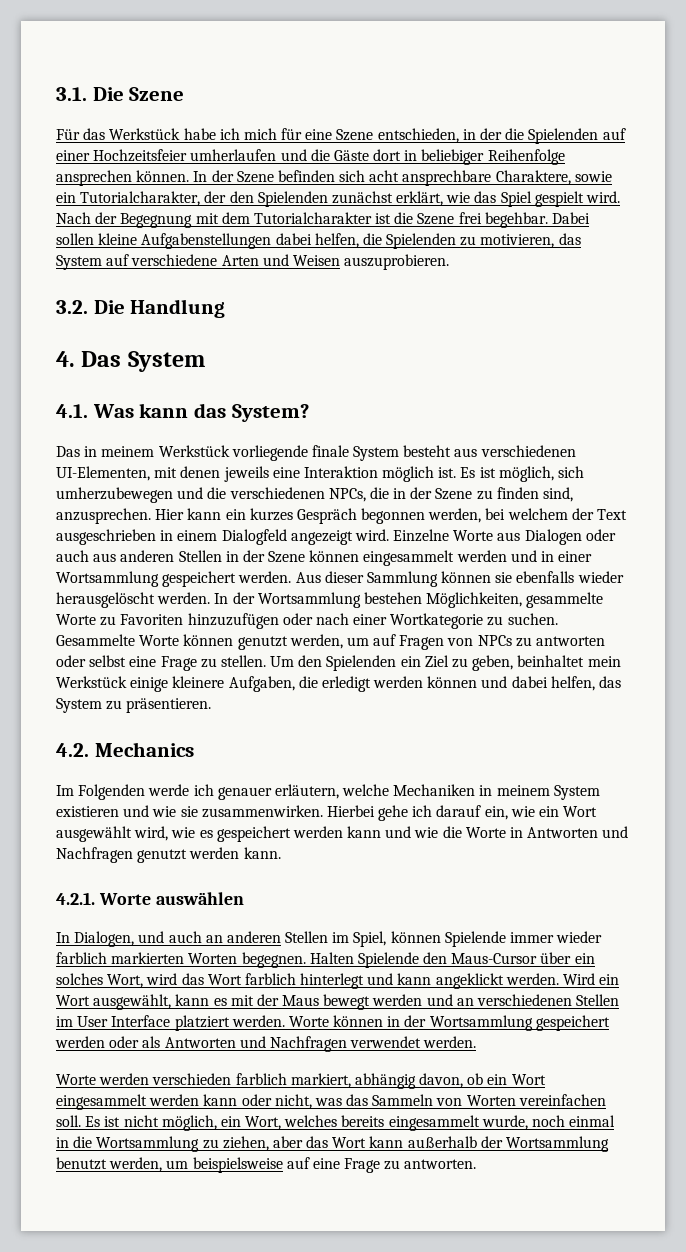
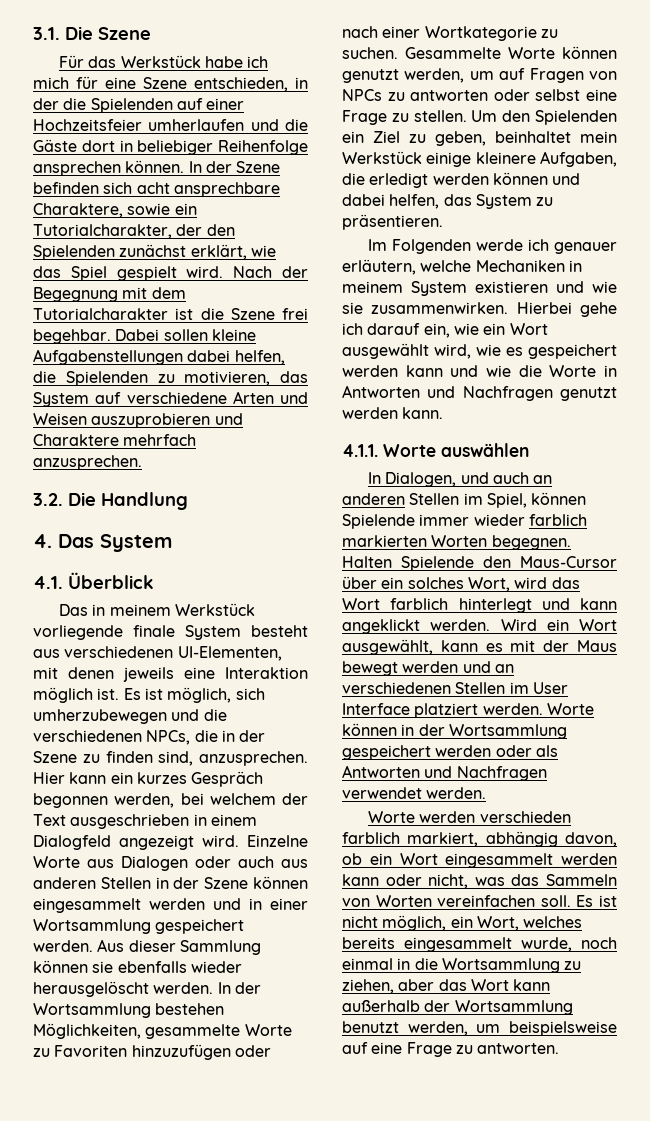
- Dabei sollen kleine Aufgabenstellungen dabei helfen, die Spielenden zu motivieren, das System auf verschiedene Arten und Weisen auszuprobieren.
+ Dabei sollen kleine Aufgabenstellungen dabei helfen, die Spielenden zu motivieren, das System auf verschiedene Arten und Weisen auszuprobieren und Charaktere mehrfach anzusprechen.
- 4.1. Was kann das System?
+ 4.1. Überblick
- 4.2. Mechanics
- 4.2.1. Worte auswählen
+ 4.1.1. Worte auswählen

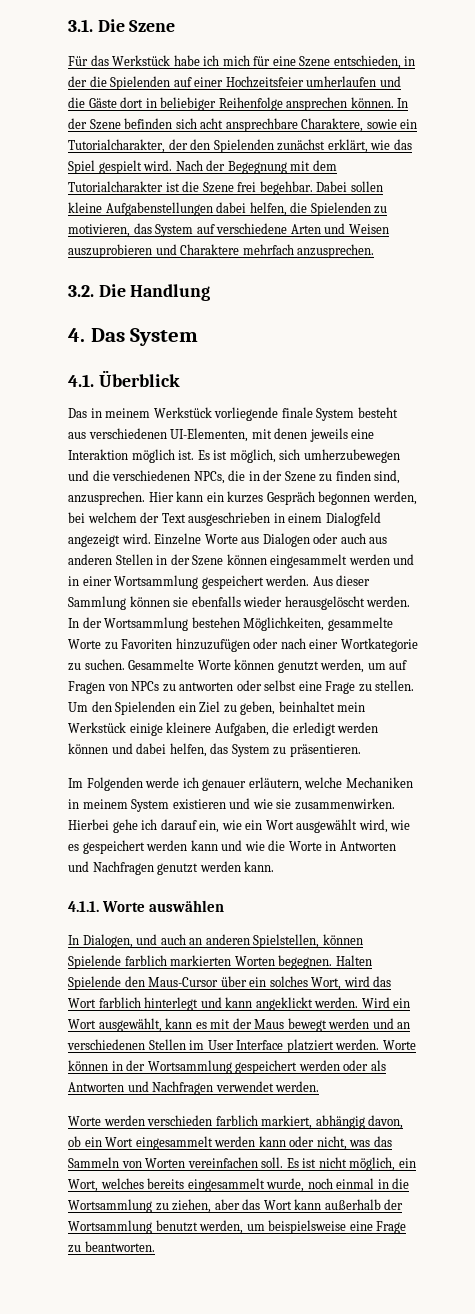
- In Dialogen, und auch an anderen Stellen im Spiel, können Spielende immer wieder farblich markierten Worten begegnen.
+ In Dialogen, und auch an anderen Spielstellen, können Spielende farblich markierten Worten begegnen.
- Es ist nicht möglich, ein Wort, welches bereits eingesammelt wurde, noch einmal in die Wortsammlung zu ziehen, aber das Wort kann außerhalb der Wortsammlung benutzt werden, um beispielsweise auf eine Frage zu antworten.
+ Es ist nicht möglich, ein Wort, welches bereits eingesammelt wurde, noch einmal in die Wortsammlung zu ziehen, aber das Wort kann außerhalb der Wortsammlung benutzt werden, um beispielsweise eine Frage zu beantworten.

